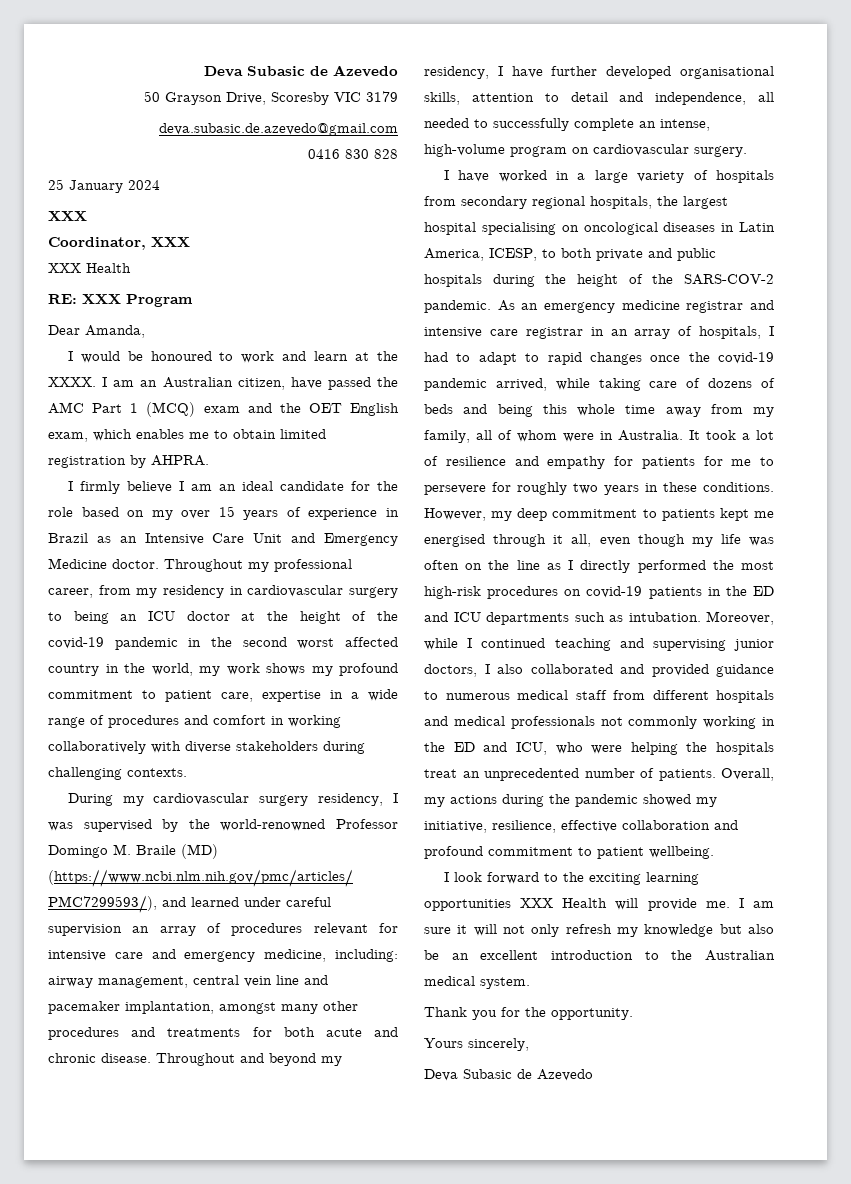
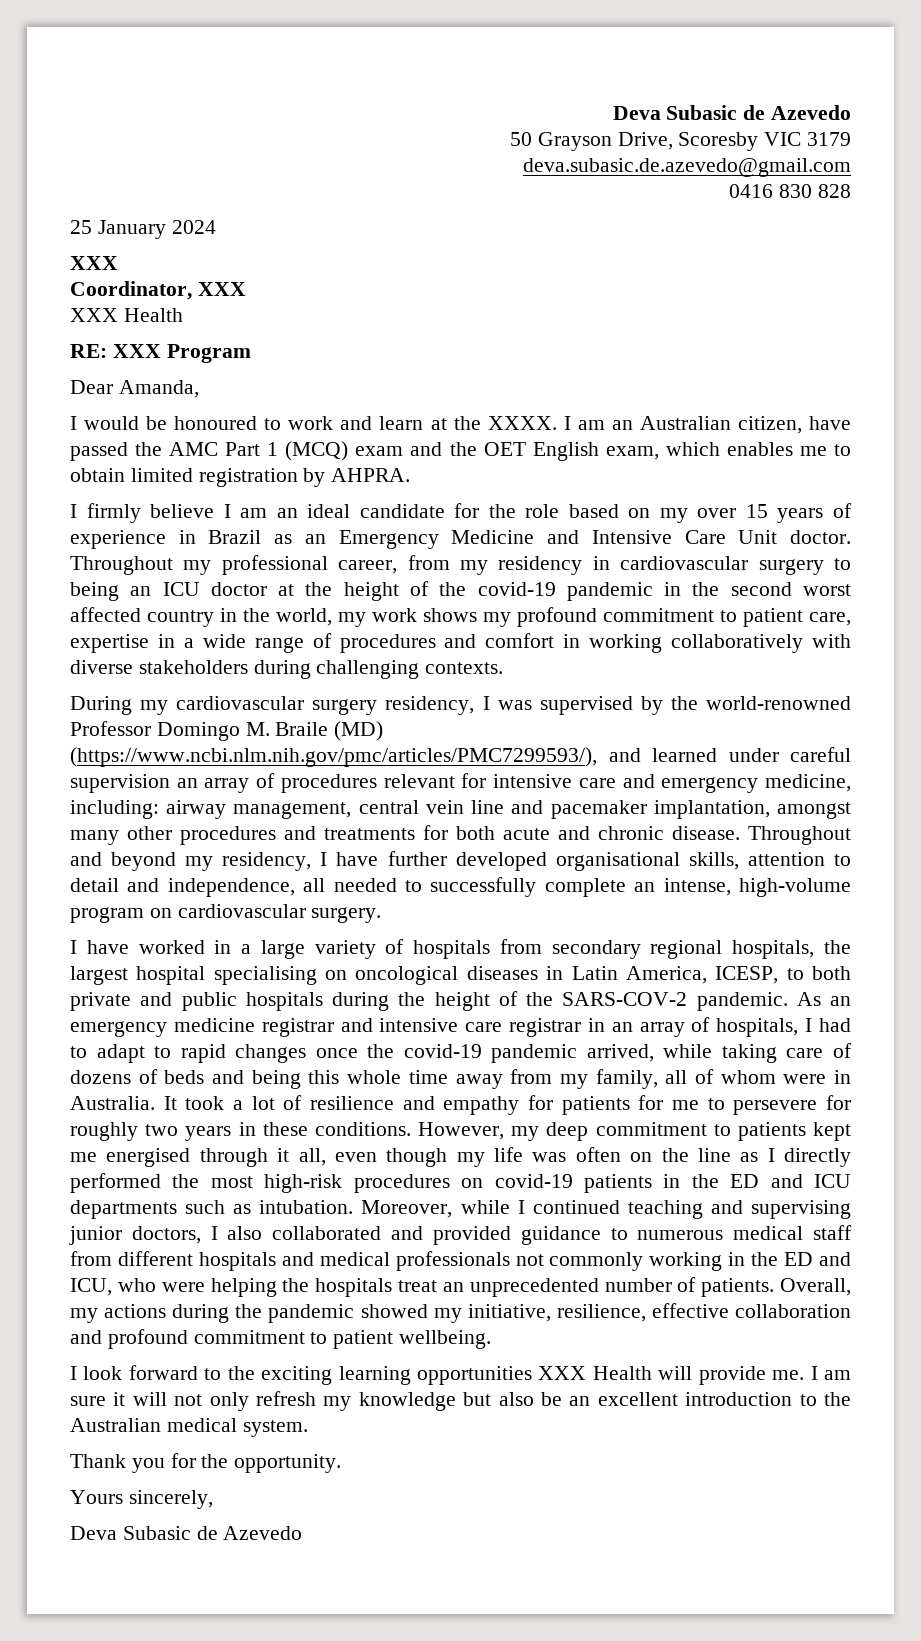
- I firmly believe I am an ideal candidate for the role based on my over 15 years of experience in Brazil as an Intensive Care Unit and Emergency Medicine doctor.
+ I firmly believe I am an ideal candidate for the role based on my over 15 years of experience in Brazil as an Emergency Medicine and Intensive Care Unit doctor.

